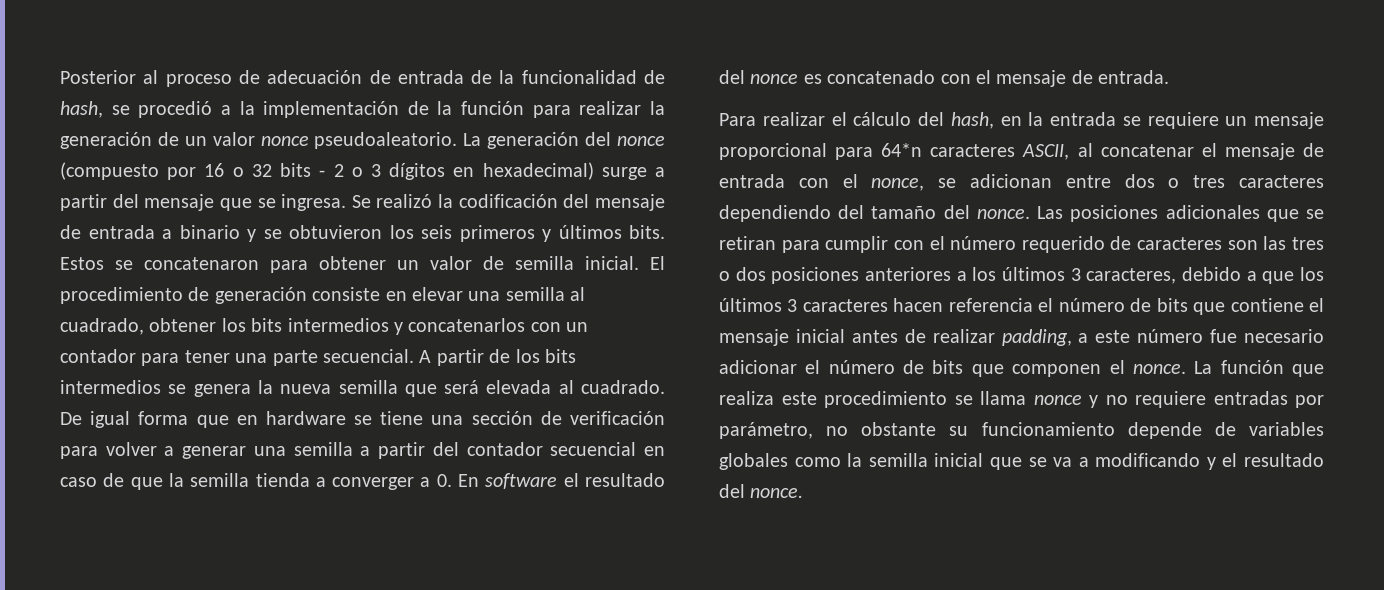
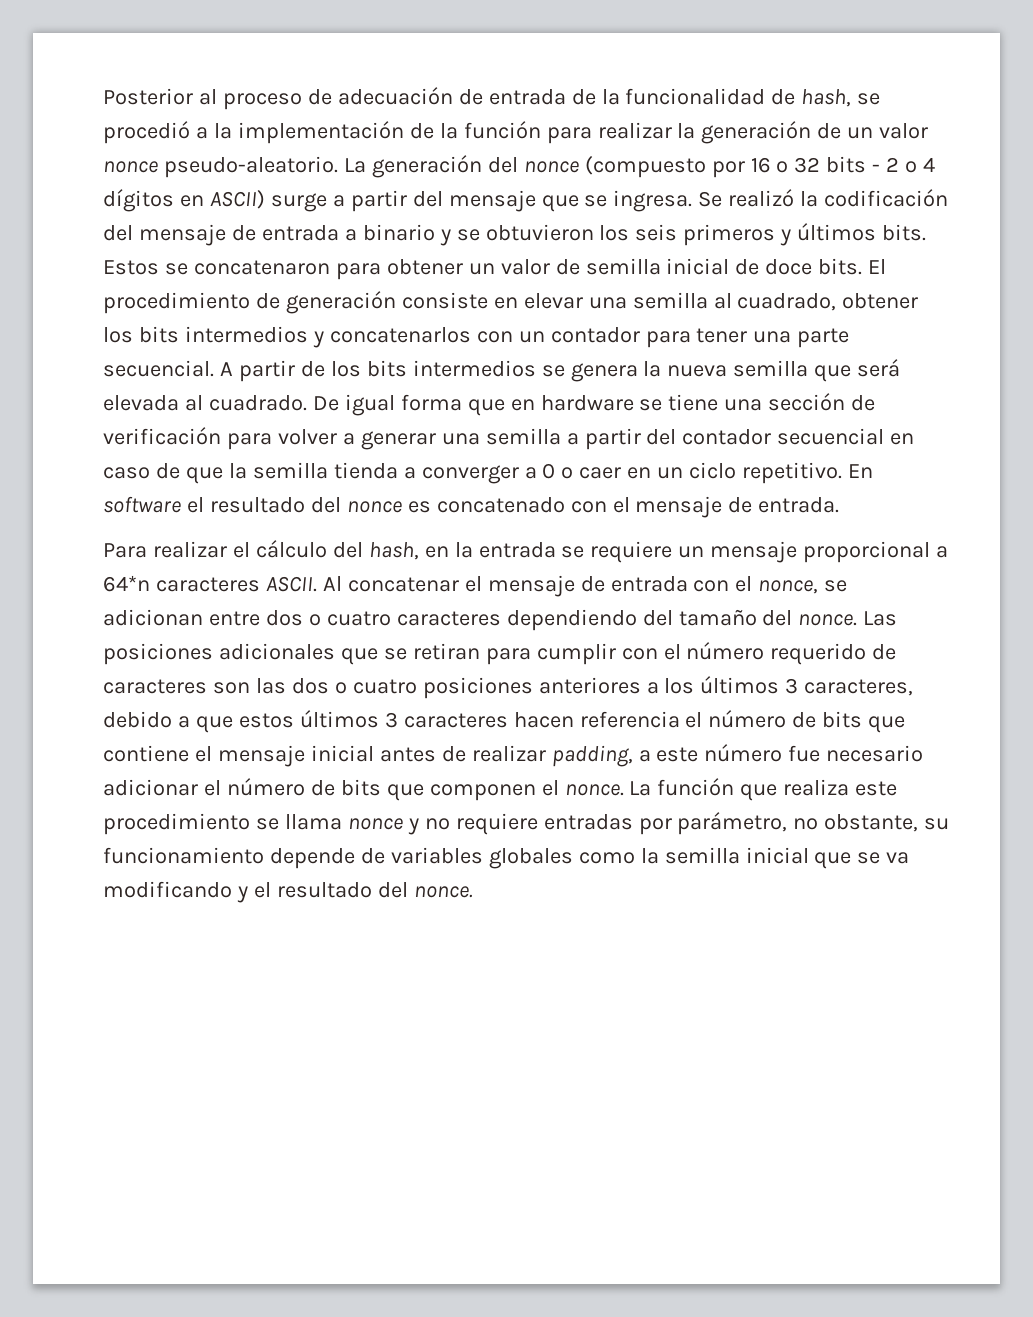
- Posterior al proceso de adecuación de entrada de la funcionalidad de hash, se procedió a la implementación de la función para realizar la generación de un valor nonce pseudoaleatorio.
+ Posterior al proceso de adecuación de entrada de la funcionalidad de hash, se procedió a la implementación de la función para realizar la generación de un valor nonce pseudo-aleatorio.
- La generación del nonce (compuesto por 16 o 32 bits - 2 o 3 dígitos en hexadecimal) surge a partir del mensaje que se ingresa.
+ La generación del nonce (compuesto por 16 o 32 bits - 2 o 4 dígitos en ASCII) surge a partir del mensaje que se ingresa.
- Estos se concatenaron para obtener un valor de semilla inicial.
+ Estos se concatenaron para obtener un valor de semilla inicial de doce bits.
- De igual forma que en hardware se tiene una sección de verificación para volver a generar una semilla a partir del contador secuencial en caso de que la semilla tienda a converger a 0. En software el resultado del nonce es concatenado con el mensaje de entrada.
+ De igual forma que en hardware se tiene una sección de verificación para volver a generar una semilla a partir del contador secuencial en caso de que la semilla tienda a converger a 0 o caer en un ciclo repetitivo. En software el resultado del nonce es concatenado con el mensaje de entrada.
- Para realizar el cálculo del hash, en la entrada se requiere un mensaje proporcional para 64*n caracteres ASCII, al concatenar el mensaje de entrada con el nonce, se adicionan entre dos o tres caracteres dependiendo del tamaño del nonce.
+ Para realizar el cálculo del hash, en la entrada se requiere un mensaje proporcional a 64*n caracteres ASCII. Al concatenar el mensaje de entrada con el nonce, se adicionan entre dos o cuatro caracteres dependiendo del tamaño del nonce.
- Las posiciones adicionales que se retiran para cumplir con el número requerido de caracteres son las tres o dos posiciones anteriores a los últimos 3 caracteres, debido a que los últimos 3 caracteres hacen referencia el número de bits que contiene el mensaje inicial antes de realizar padding, a este número fue necesario adicionar el número de bits que componen el nonce.
+ Las posiciones adicionales que se retiran para cumplir con el número requerido de caracteres son las dos o cuatro posiciones anteriores a los últimos 3 caracteres, debido a que estos últimos 3 caracteres hacen referencia el número de bits que contiene el mensaje inicial antes de realizar padding, a este número fue necesario adicionar el número de bits que componen el nonce.
- La función que realiza este procedimiento se llama nonce y no requiere entradas por parámetro, no obstante su funcionamiento depende de variables globales como la semilla inicial que se va a modificando y el resultado del nonce.
+ La función que realiza este procedimiento se llama nonce y no requiere entradas por parámetro, no obstante, su funcionamiento depende de variables globales como la semilla inicial que se va modificando y el resultado del nonce.

